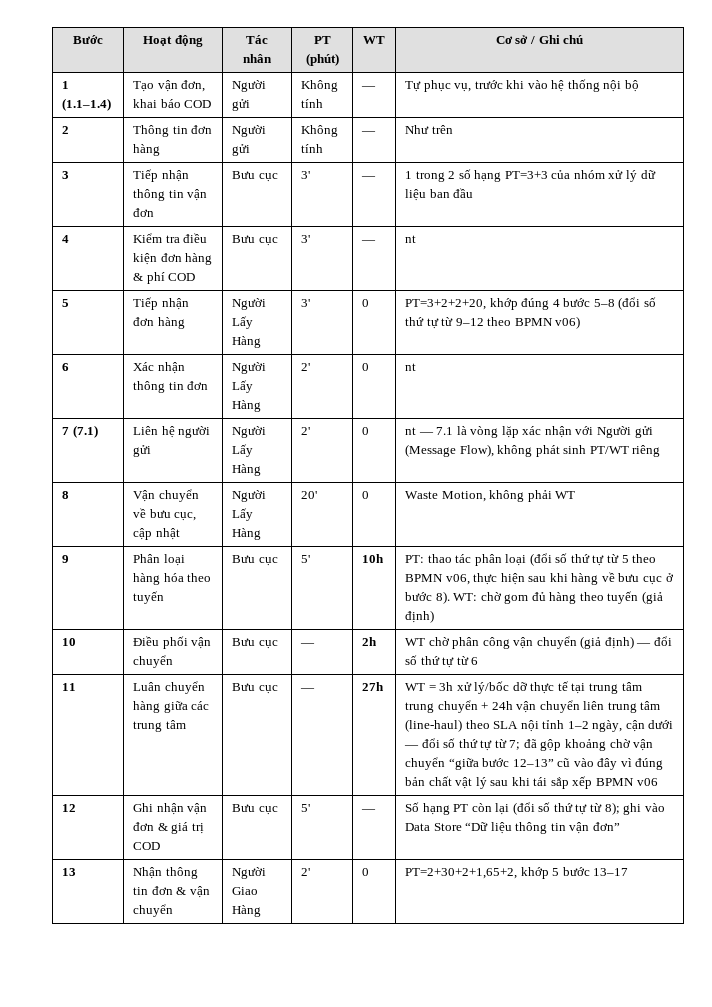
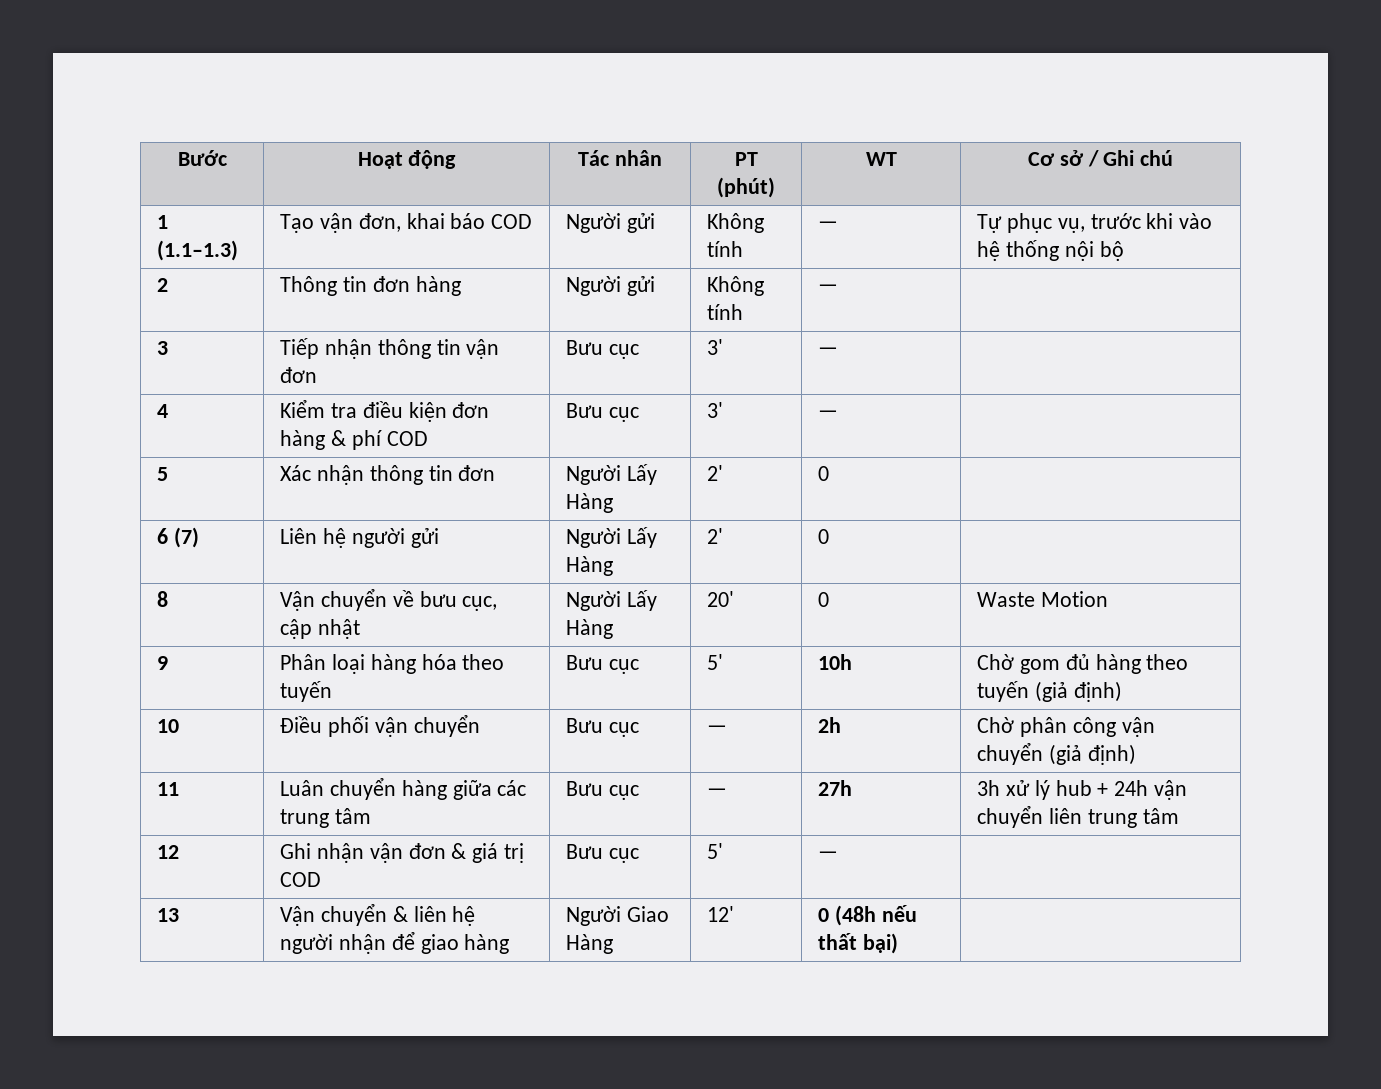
- 1 (1.1–1.4) | Tạo vận đơn, khai báo COD | Người gửi | Không tính | — | Tự phục vụ, trước khi vào hệ thống nội bộ
+ 1 (1.1–1.3) | Tạo vận đơn, khai báo COD | Người gửi | Không tính | — | Tự phục vụ, trước khi vào hệ thống nội bộ
- 2 | Thông tin đơn hàng | Người gửi | Không tính | — | Như trên
+ 2 | Thông tin đơn hàng | Người gửi | Không tính | — |
- 3 | Tiếp nhận thông tin vận đơn | Bưu cục | 3' | — | 1 trong 2 số hạng PT=3+3 của nhóm xử lý dữ liệu ban đầu
+ 3 | Tiếp nhận thông tin vận đơn | Bưu cục | 3' | — |
- 4 | Kiểm tra điều kiện đơn hàng & phí COD | Bưu cục | 3' | — | nt
- 5 | Tiếp nhận đơn hàng | Người Lấy Hàng | 3' | 0 | PT=3+2+2+20, khớp đúng 4 bước 5–8 (đổi số thứ tự từ 9–12 theo BPMN v06)
- 6 | Xác nhận thông tin đơn | Người Lấy Hàng | 2' | 0 | nt
- 7 (7.1) | Liên hệ người gửi | Người Lấy Hàng | 2' | 0 | nt — 7.1 là vòng lặp xác nhận với Người gửi (Message Flow), không phát sinh PT/WT riêng
+ 4 | Kiểm tra điều kiện đơn hàng & phí COD | Bưu cục | 3' | — |
+ 5 | Xác nhận thông tin đơn | Người Lấy Hàng | 2' | 0 |
+ 6 (7) | Liên hệ người gửi | Người Lấy Hàng | 2' | 0 |
- 8 | Vận chuyển về bưu cục, cập nhật | Người Lấy Hàng | 20' | 0 | Waste Motion, không phải WT
+ 8 | Vận chuyển về bưu cục, cập nhật | Người Lấy Hàng | 20' | 0 | Waste Motion
- PT: thao tác phân loại (đổi số thứ tự từ 5 theo BPMN v06, thực hiện sau khi hàng về bưu cục ở bước 8). WT: chờ gom đủ hàng theo tuyến (giả định)
+ Chờ gom đủ hàng theo tuyến (giả định)
- 10 | Điều phối vận chuyển | Bưu cục | — | 2h | WT chờ phân công vận chuyển (giả định) — đổi số thứ tự từ 6
+ 10 | Điều phối vận chuyển | Bưu cục | — | 2h | Chờ phân công vận chuyển (giả định)
- WT = 3h xử lý/bốc dỡ thực tế tại trung tâm trung chuyển + 24h vận chuyển liên trung tâm (line-haul) theo SLA nội tỉnh 1–2 ngày, cận dưới — đổi số thứ tự từ 7; đã gộp khoảng chờ vận chuyển “giữa bước 12–13” cũ vào đây vì đúng bản chất vật lý sau khi tái sắp xếp BPMN v06
+ 3h xử lý hub + 24h vận chuyển liên trung tâm
- 12 | Ghi nhận vận đơn & giá trị COD | Bưu cục | 5' | — | Số hạng PT còn lại (đổi số thứ tự từ 8); ghi vào Data Store “Dữ liệu thông tin vận đơn”
- 13 | Nhận thông tin đơn & vận chuyển | Người Giao Hàng | 2' | 0 | PT=2+30+2+1,65+2, khớp 5 bước 13–17
+ 12 | Ghi nhận vận đơn & giá trị COD | Bưu cục | 5' | — |
+ 13 | Vận chuyển & liên hệ người nhận để giao hàng | Người Giao Hàng | 12' | 0 (48h nếu thất bại) |

